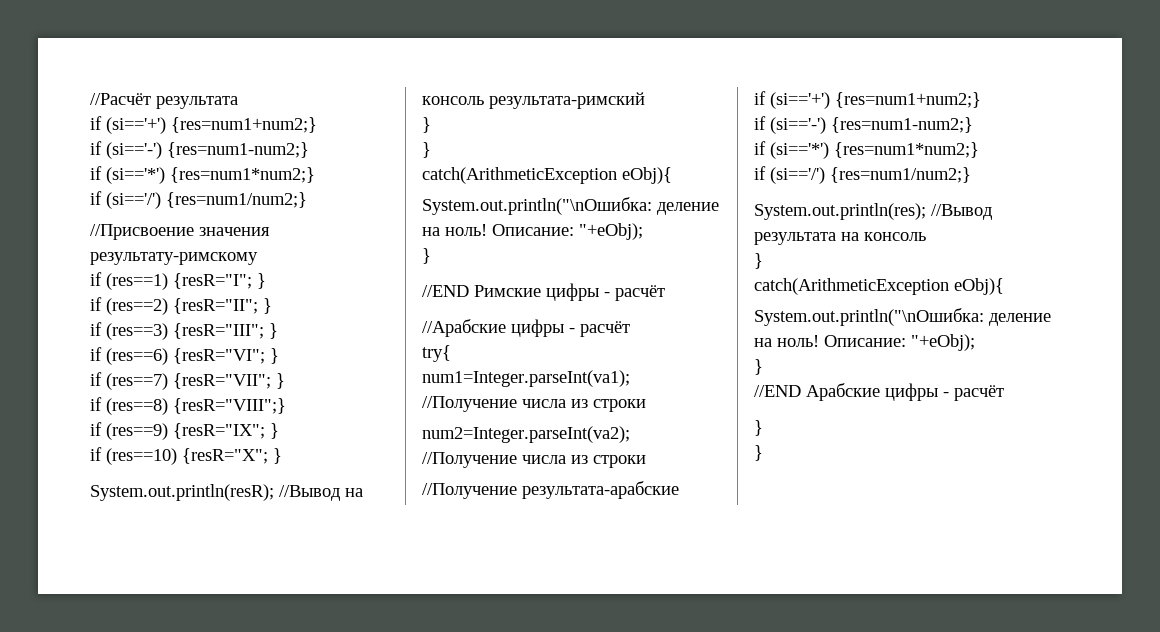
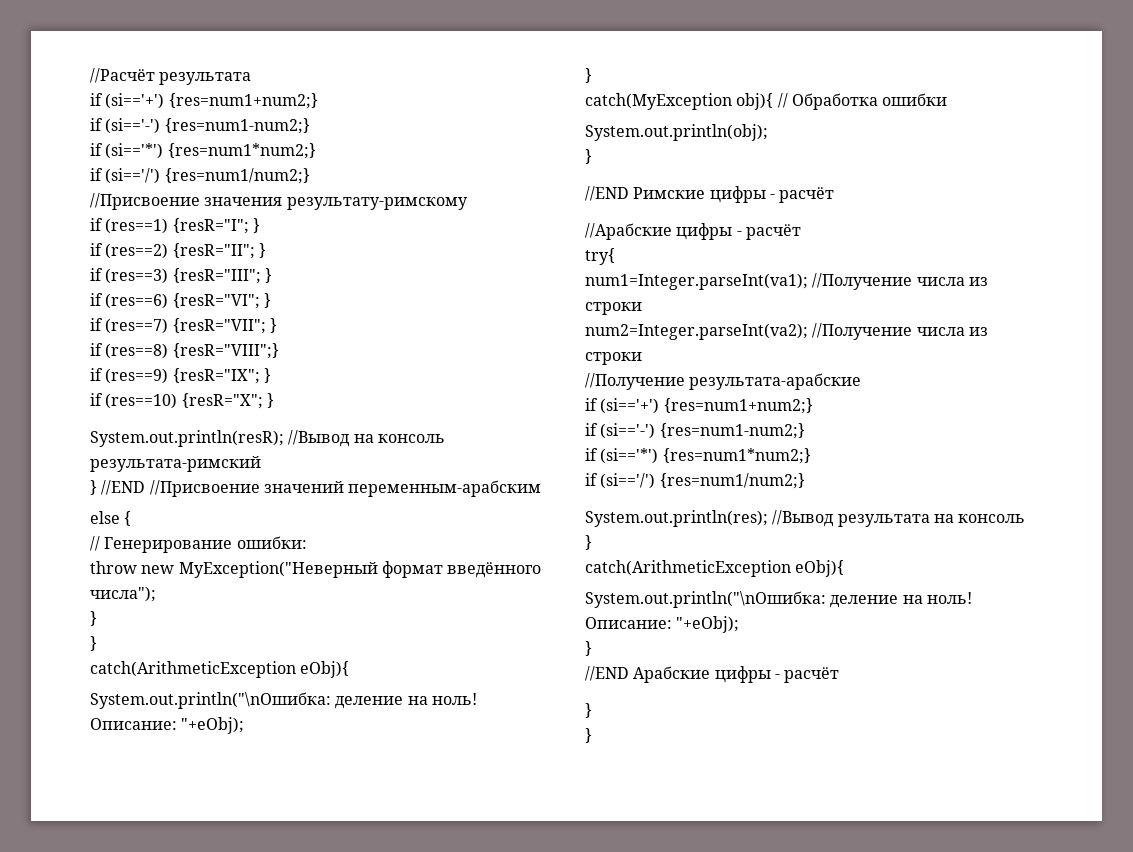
+ } //END //Присвоение значений переменным-арабским
+ else {
+ // Генерирование ошибки:
+ throw new MyException("Неверный формат введённого числа");
+ catch(MyException obj){ // Обработка ошибки
+ System.out.println(obj);
+ }

